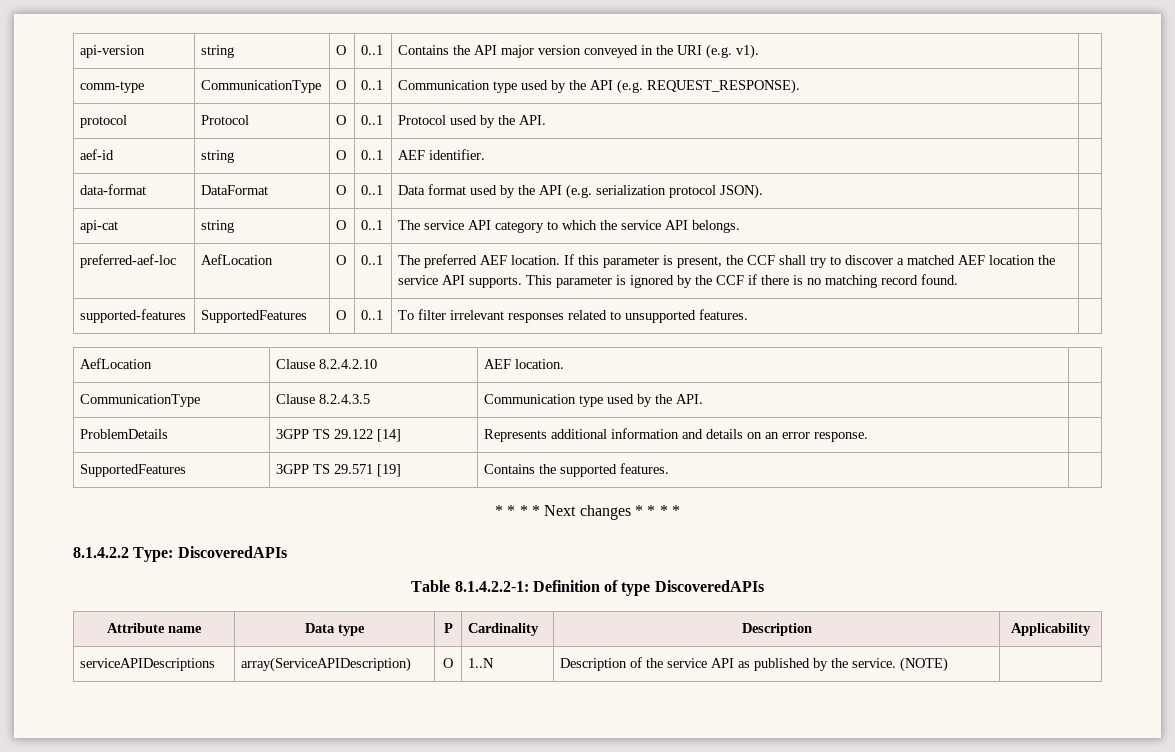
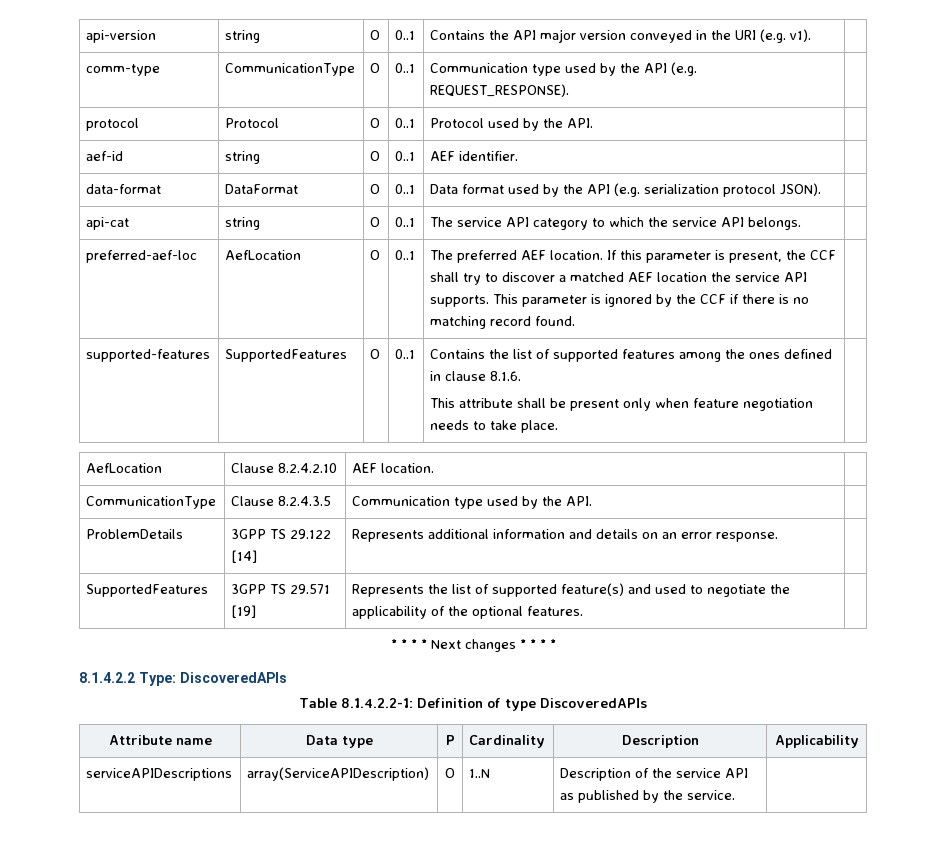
- supported-features | SupportedFeatures | O | 0..1 | To filter irrelevant responses related to unsupported features. |
+ supported-features | SupportedFeatures | O | 0..1 | Contains the list of supported features among the ones defined in clause 8.1.6.
+ This attribute shall be present only when feature negotiation needs to take place. |
- SupportedFeatures | 3GPP TS 29.571 [19] | Contains the supported features. |
+ SupportedFeatures | 3GPP TS 29.571 [19] | Represents the list of supported feature(s) and used to negotiate the applicability of the optional features. |
- serviceAPIDescriptions | array(ServiceAPIDescription) | O | 1..N | Description of the service API as published by the service. (NOTE) |
+ serviceAPIDescriptions | array(ServiceAPIDescription) | O | 1..N | Description of the service API as published by the service. |

